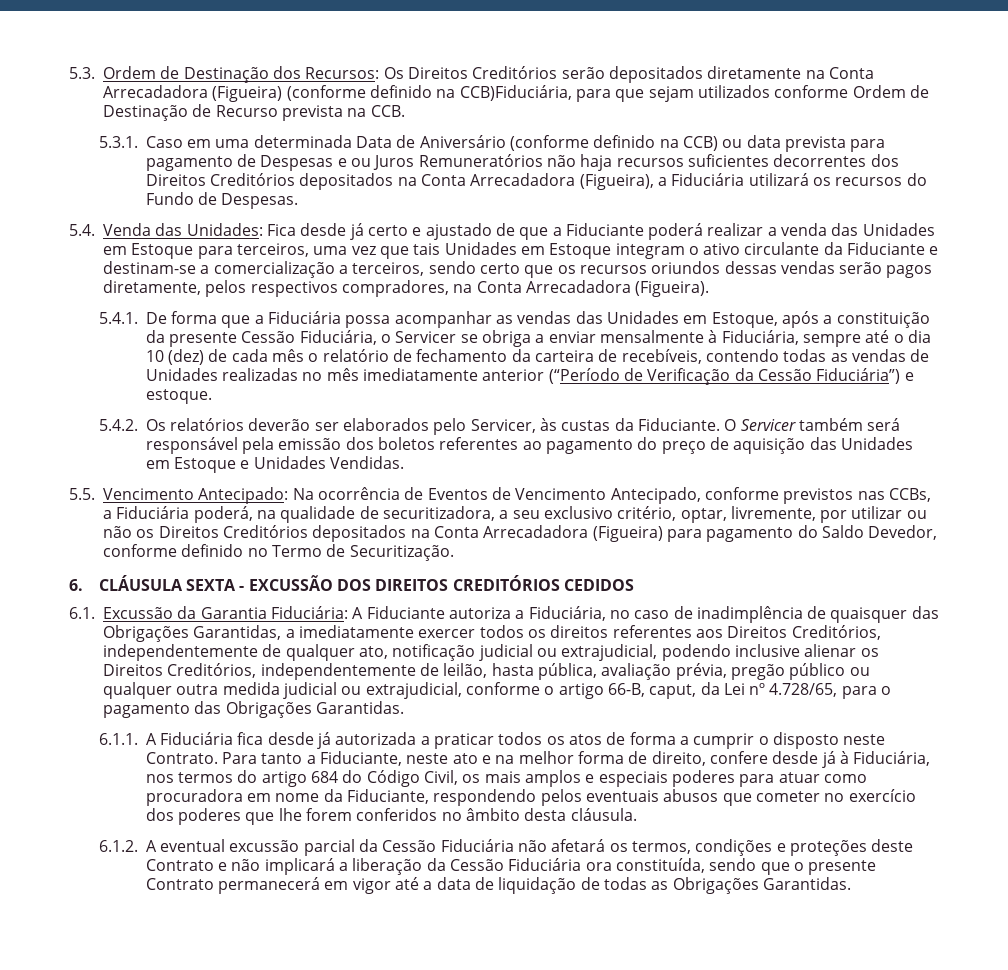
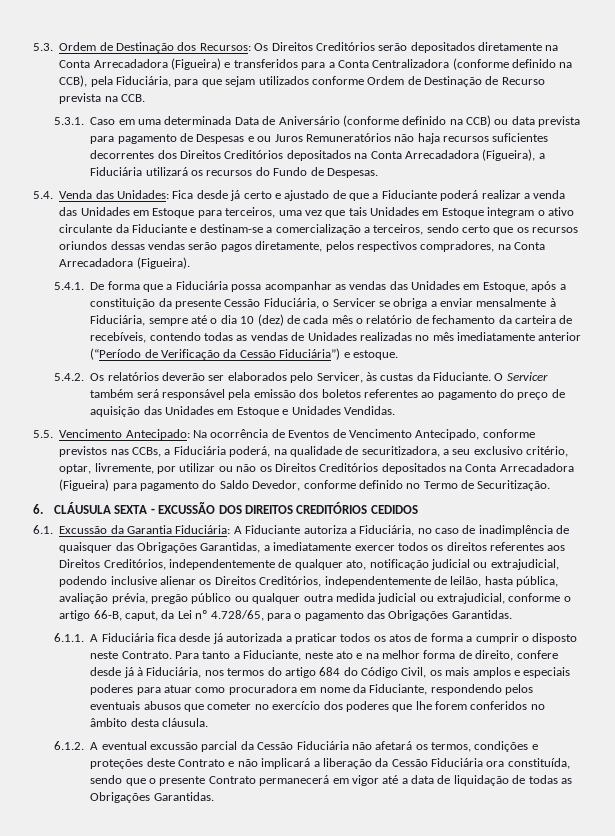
- 5.3. Ordem de Destinação dos Recursos: Os Direitos Creditórios serão depositados diretamente na Conta Arrecadadora (Figueira) (conforme definido na CCB)Fiduciária, para que sejam utilizados conforme Ordem de Destinação de Recurso prevista na CCB.
+ 5.3. Ordem de Destinação dos Recursos: Os Direitos Creditórios serão depositados diretamente na Conta Arrecadadora (Figueira) e transferidos para a Conta Centralizadora (conforme definido na CCB), pela Fiduciária, para que sejam utilizados conforme Ordem de Destinação de Recurso prevista na CCB.

